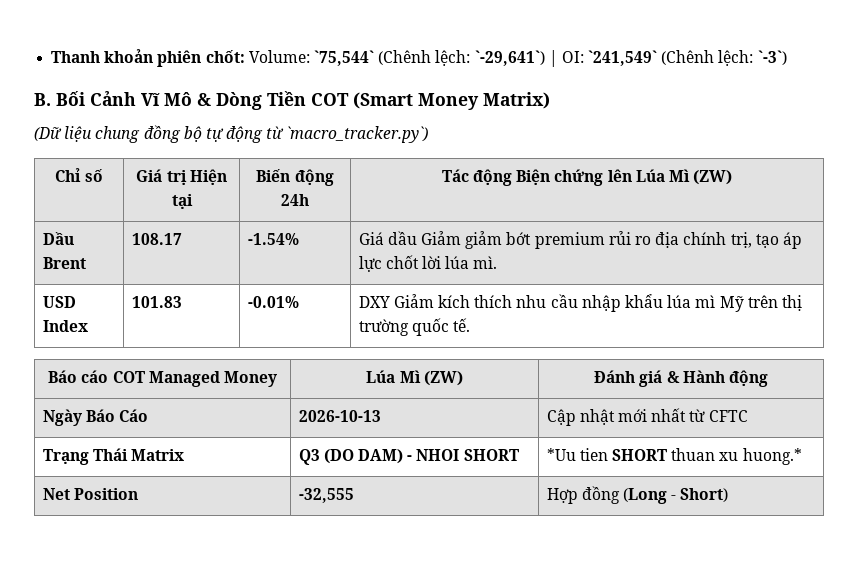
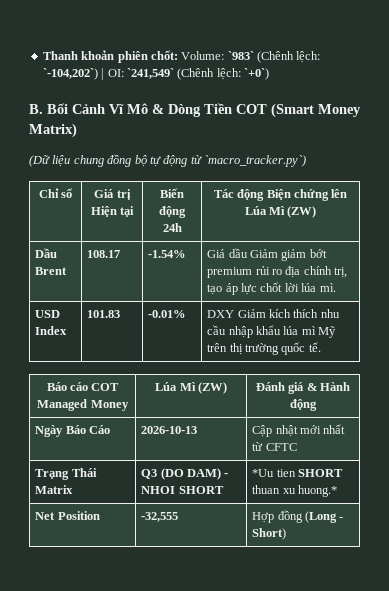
- Thanh khoản phiên chốt: Volume: `75,544` (Chênh lệch: `-29,641`) | OI: `241,549` (Chênh lệch: `-3`)
+ Thanh khoản phiên chốt: Volume: `983` (Chênh lệch: `-104,202`) | OI: `241,549` (Chênh lệch: `+0`)

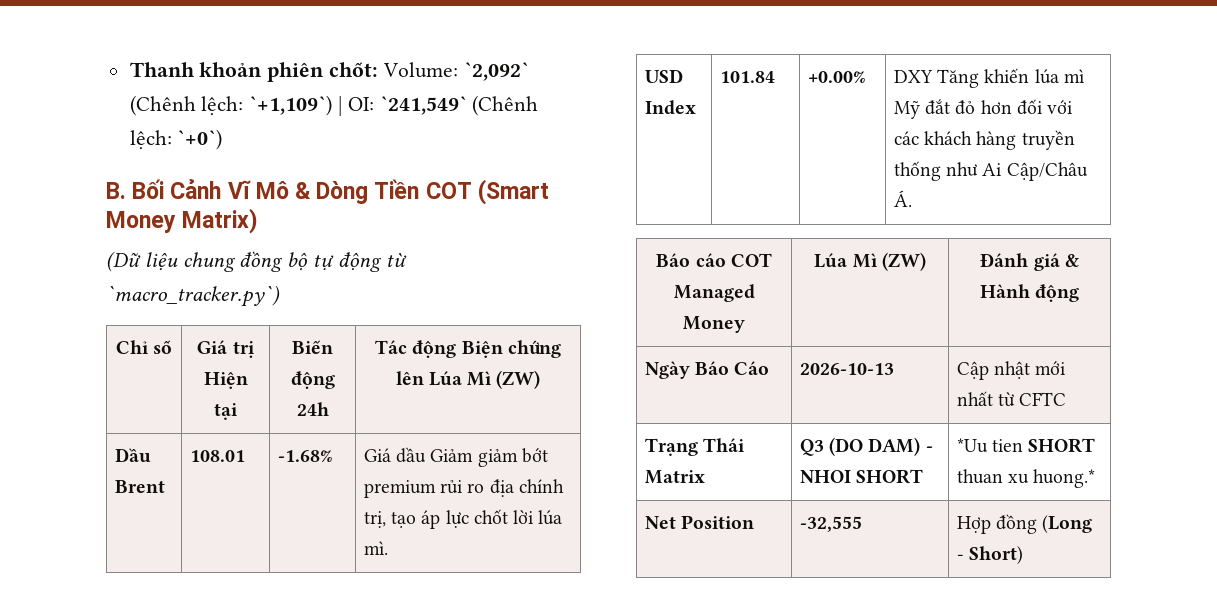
- Thanh khoản phiên chốt: Volume: `983` (Chênh lệch: `-104,202`) | OI: `241,549` (Chênh lệch: `+0`)
+ Thanh khoản phiên chốt: Volume: `2,092` (Chênh lệch: `+1,109`) | OI: `241,549` (Chênh lệch: `+0`)
- Dầu Brent | 108.17 | -1.54% | Giá dầu Giảm giảm bớt premium rủi ro địa chính trị, tạo áp lực chốt lời lúa mì.
+ Dầu Brent | 108.01 | -1.68% | Giá dầu Giảm giảm bớt premium rủi ro địa chính trị, tạo áp lực chốt lời lúa mì.
- USD Index | 101.83 | -0.01% | DXY Giảm kích thích nhu cầu nhập khẩu lúa mì Mỹ trên thị trường quốc tế.
+ USD Index | 101.84 | +0.00% | DXY Tăng khiến lúa mì Mỹ đắt đỏ hơn đối với các khách hàng truyền thống như Ai Cập/Châu Á.

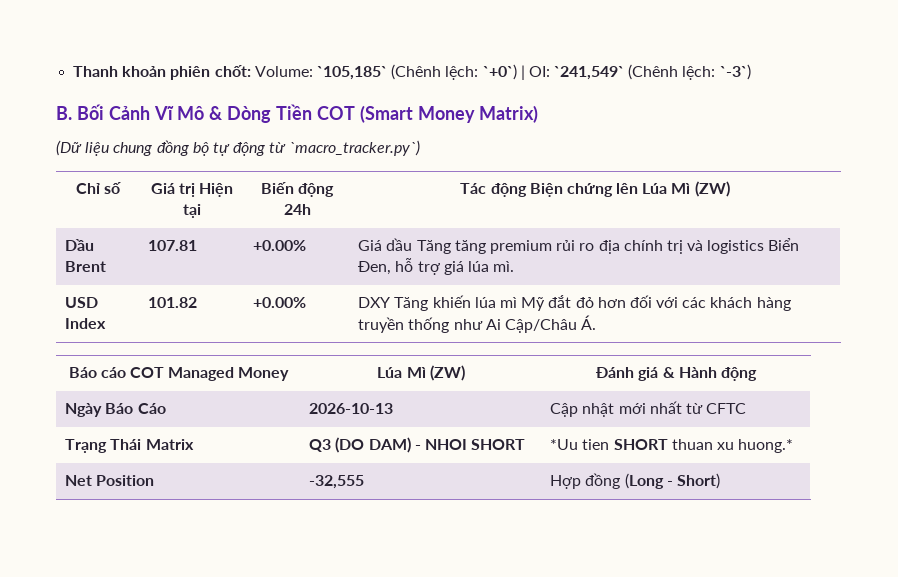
- Thanh khoản phiên chốt: Volume: `2,092` (Chênh lệch: `+1,109`) | OI: `241,549` (Chênh lệch: `+0`)
+ Thanh khoản phiên chốt: Volume: `105,185` (Chênh lệch: `+0`) | OI: `241,549` (Chênh lệch: `-3`)
- Dầu Brent | 108.01 | -1.68% | Giá dầu Giảm giảm bớt premium rủi ro địa chính trị, tạo áp lực chốt lời lúa mì.
+ Dầu Brent | 107.81 | +0.00% | Giá dầu Tăng tăng premium rủi ro địa chính trị và logistics Biển Đen, hỗ trợ giá lúa mì.
- USD Index | 101.84 | +0.00% | DXY Tăng khiến lúa mì Mỹ đắt đỏ hơn đối với các khách hàng truyền thống như Ai Cập/Châu Á.
+ USD Index | 101.82 | +0.00% | DXY Tăng khiến lúa mì Mỹ đắt đỏ hơn đối với các khách hàng truyền thống như Ai Cập/Châu Á.

